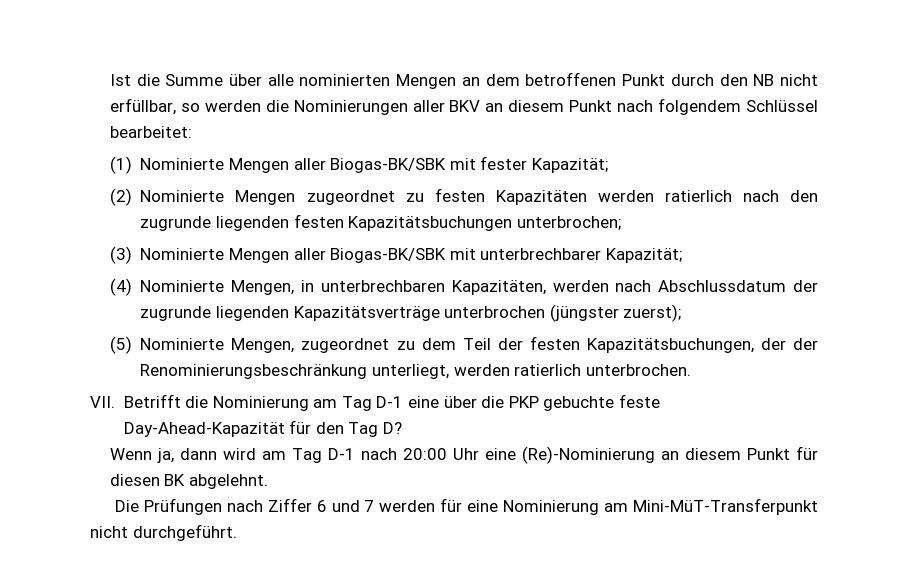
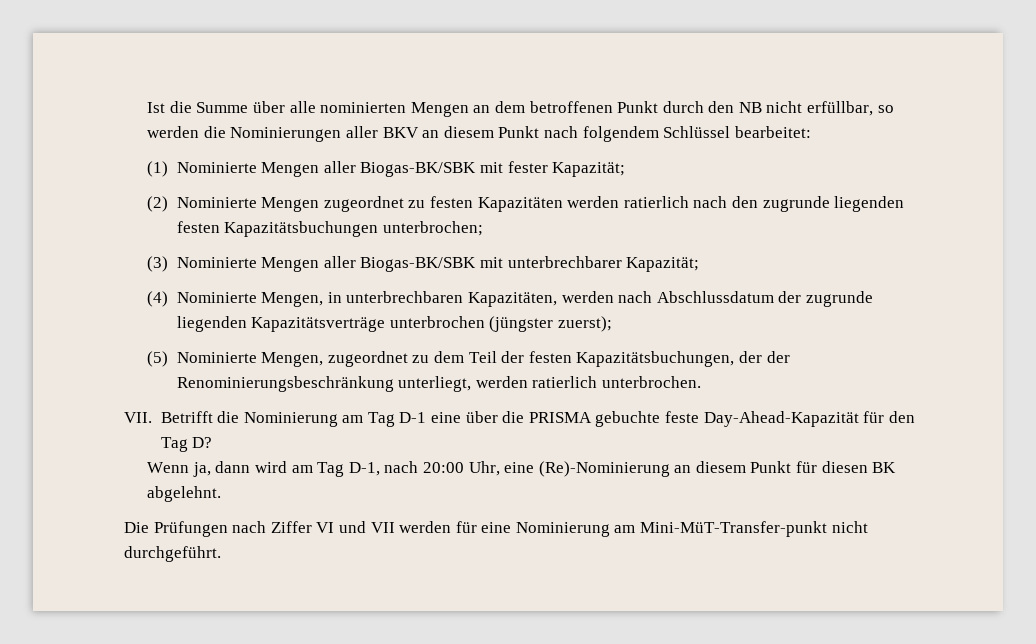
- VII. Betrifft die Nominierung am Tag D-1 eine über die PKP gebuchte feste Day-Ahead-Kapazität für den Tag D?
+ VII. Betrifft die Nominierung am Tag D-1 eine über die PRISMA gebuchte feste Day-Ahead-Kapazität für den Tag D?
- Wenn ja, dann wird am Tag D-1 nach 20:00 Uhr eine (Re)-Nominierung an diesem Punkt für diesen BK abgelehnt.
+ Wenn ja, dann wird am Tag D-1, nach 20:00 Uhr, eine (Re)-Nominierung an diesem Punkt für diesen BK abgelehnt.
- Die Prüfungen nach Ziffer 6 und 7 werden für eine Nominierung am Mini-MüT-Transferpunkt nicht durchgeführt.
+ Die Prüfungen nach Ziffer VI und VII werden für eine Nominierung am Mini-MüT-Transfer-punkt nicht durchgeführt.

